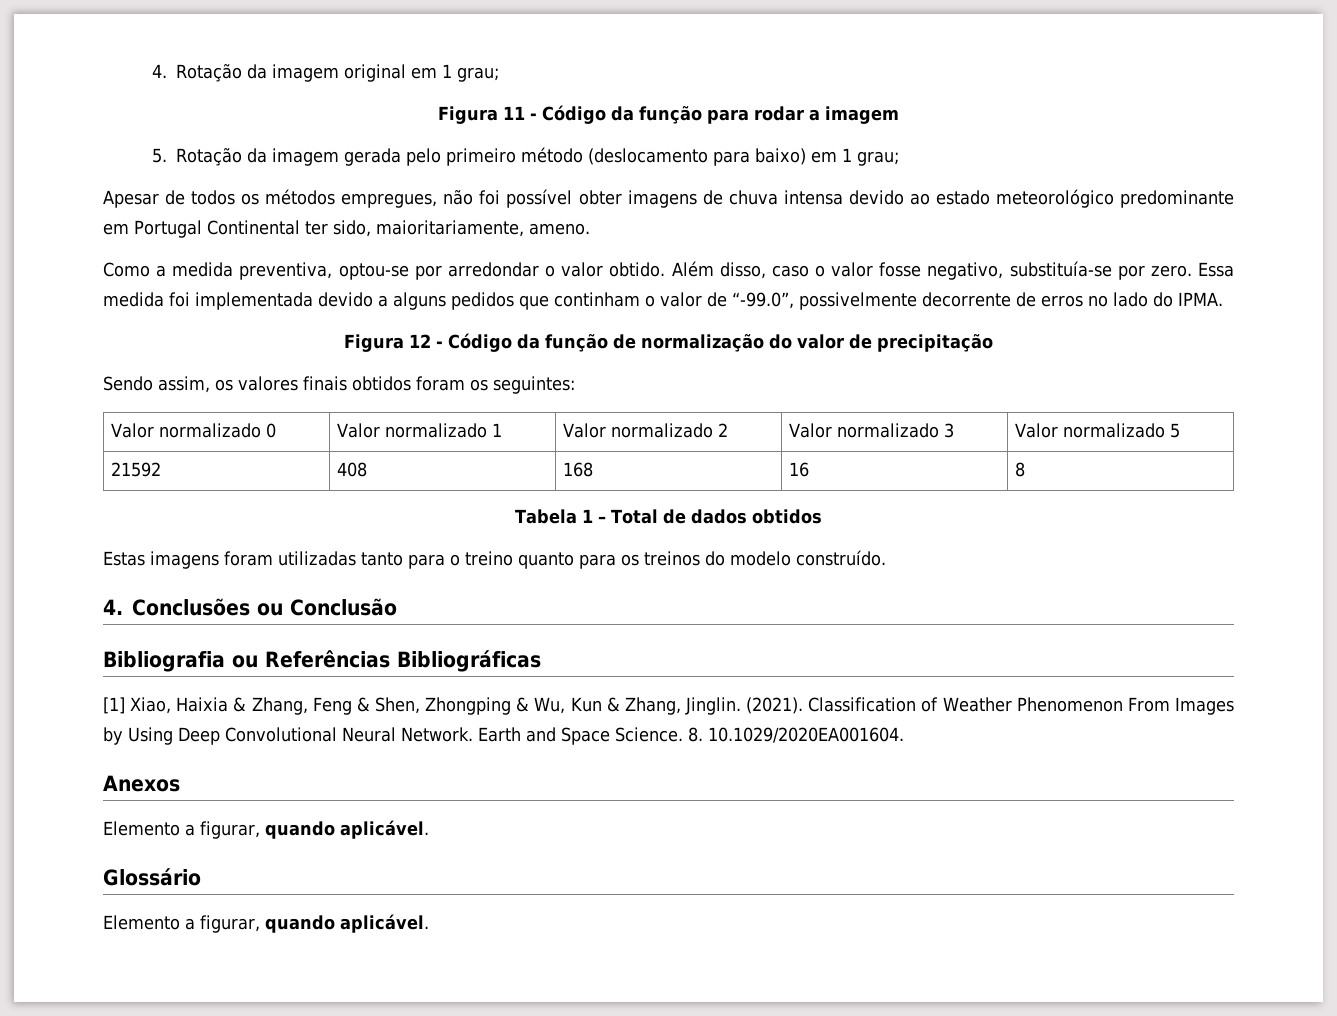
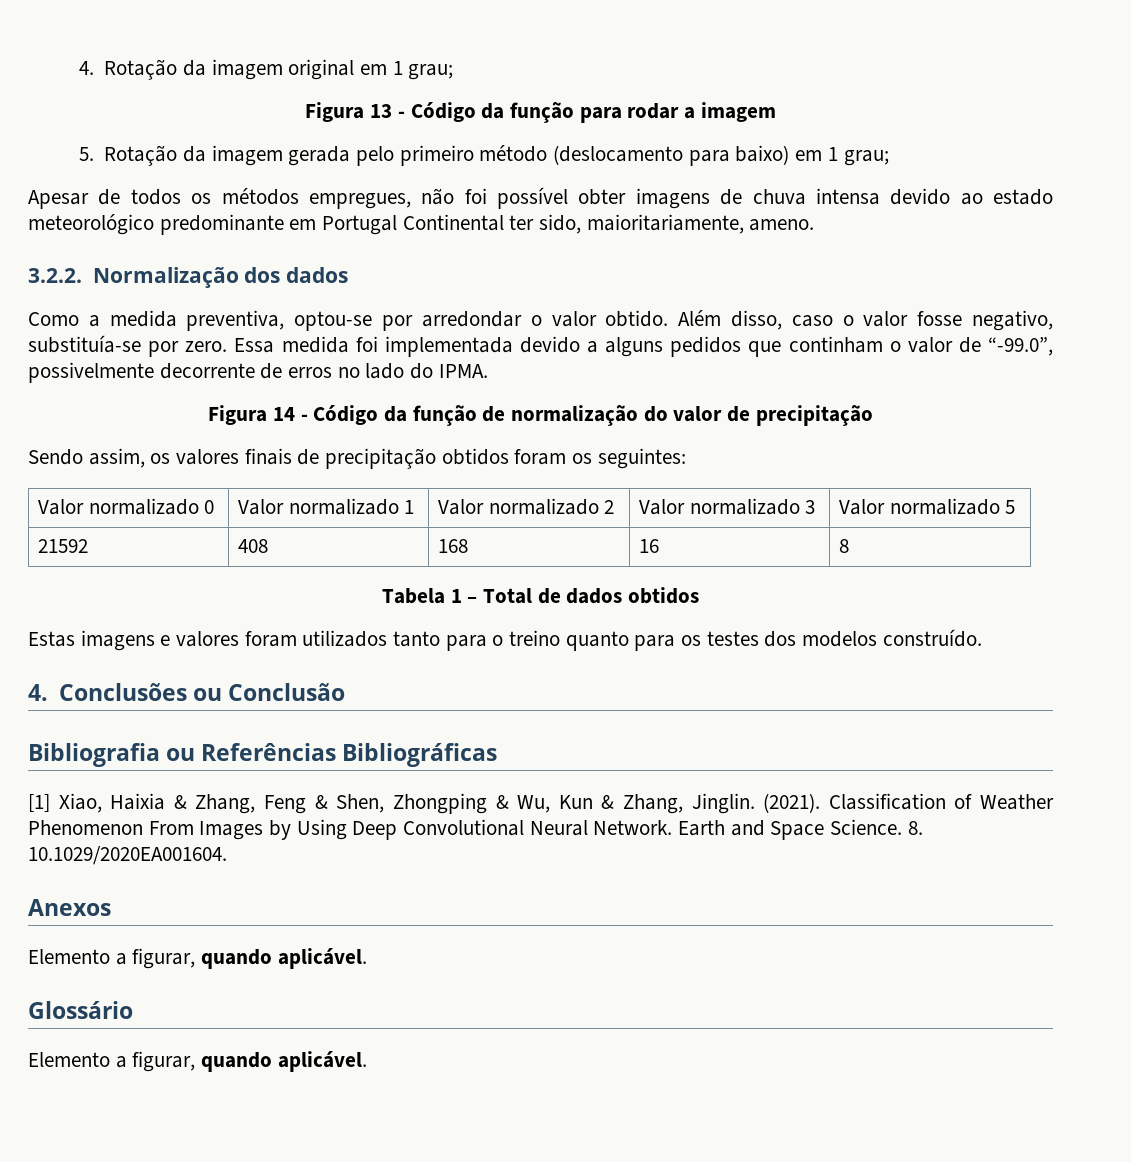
- Figura 11 - Código da função para rodar a imagem
+ Figura 13 - Código da função para rodar a imagem
+ 3.2.2. Normalização dos dados
- Figura 12 - Código da função de normalização do valor de precipitação
+ Figura 14 - Código da função de normalização do valor de precipitação
- Sendo assim, os valores finais obtidos foram os seguintes:
+ Sendo assim, os valores finais de precipitação obtidos foram os seguintes:
- Estas imagens foram utilizadas tanto para o treino quanto para os treinos do modelo construído.
+ Estas imagens e valores foram utilizados tanto para o treino quanto para os testes dos modelos construído.

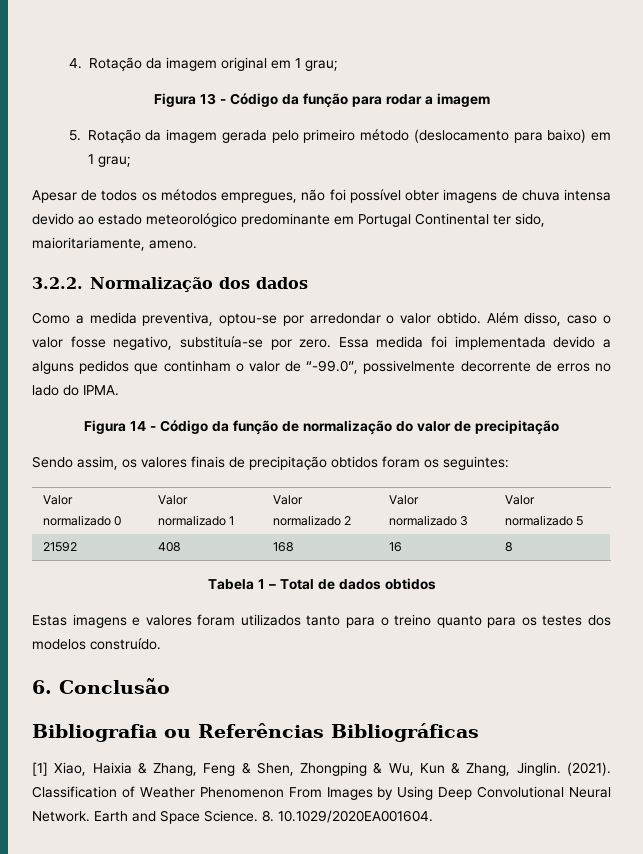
- 4. Conclusões ou Conclusão
+ 6. Conclusão
- Anexos
- Elemento a figurar, quando aplicável.
- Glossário
- Elemento a figurar, quando aplicável.

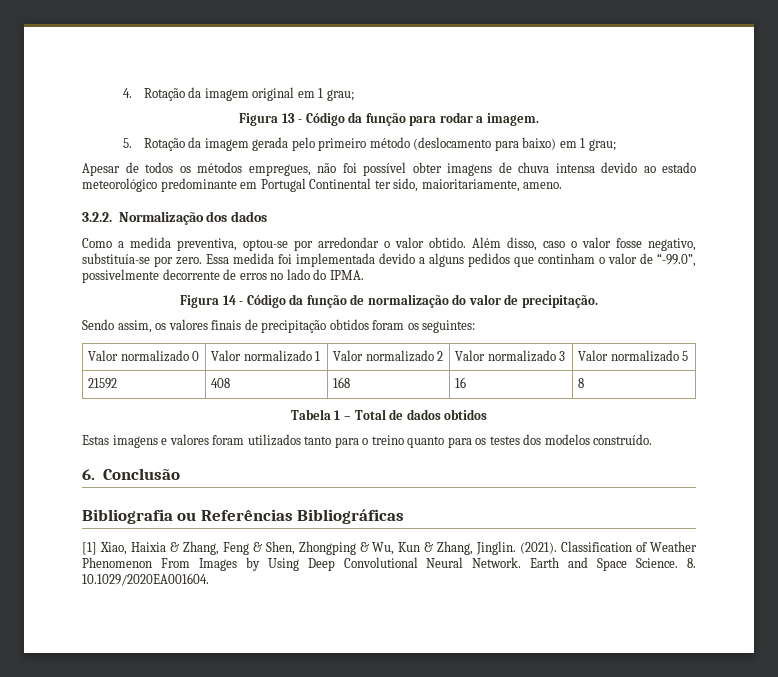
- Figura 13 - Código da função para rodar a imagem
+ Figura 13 - Código da função para rodar a imagem.
- Figura 14 - Código da função de normalização do valor de precipitação
+ Figura 14 - Código da função de normalização do valor de precipitação.

